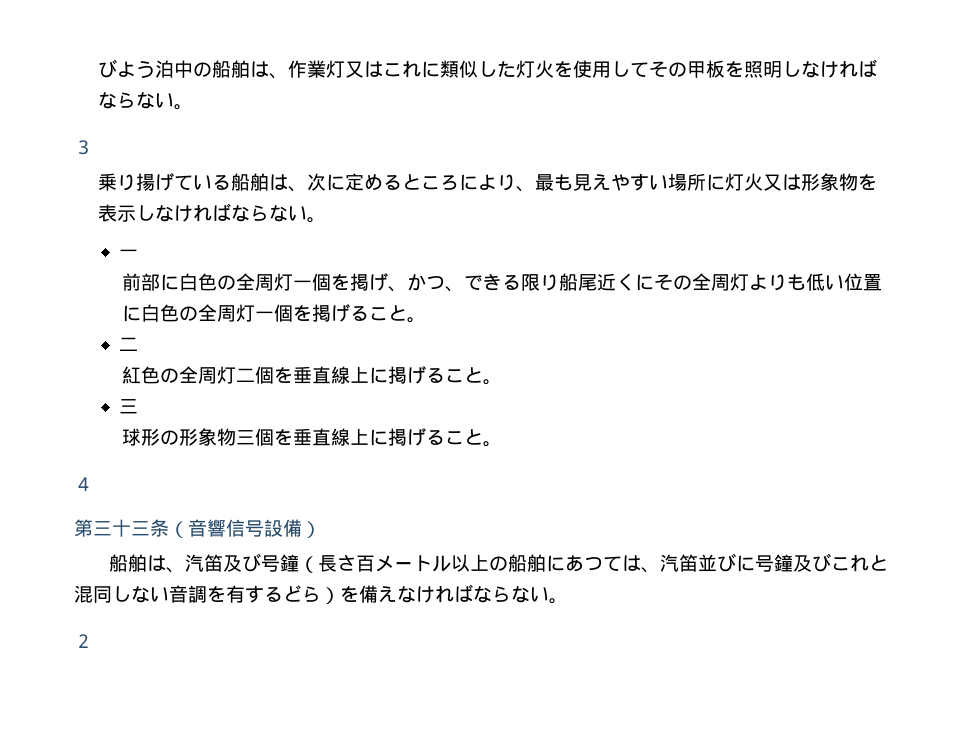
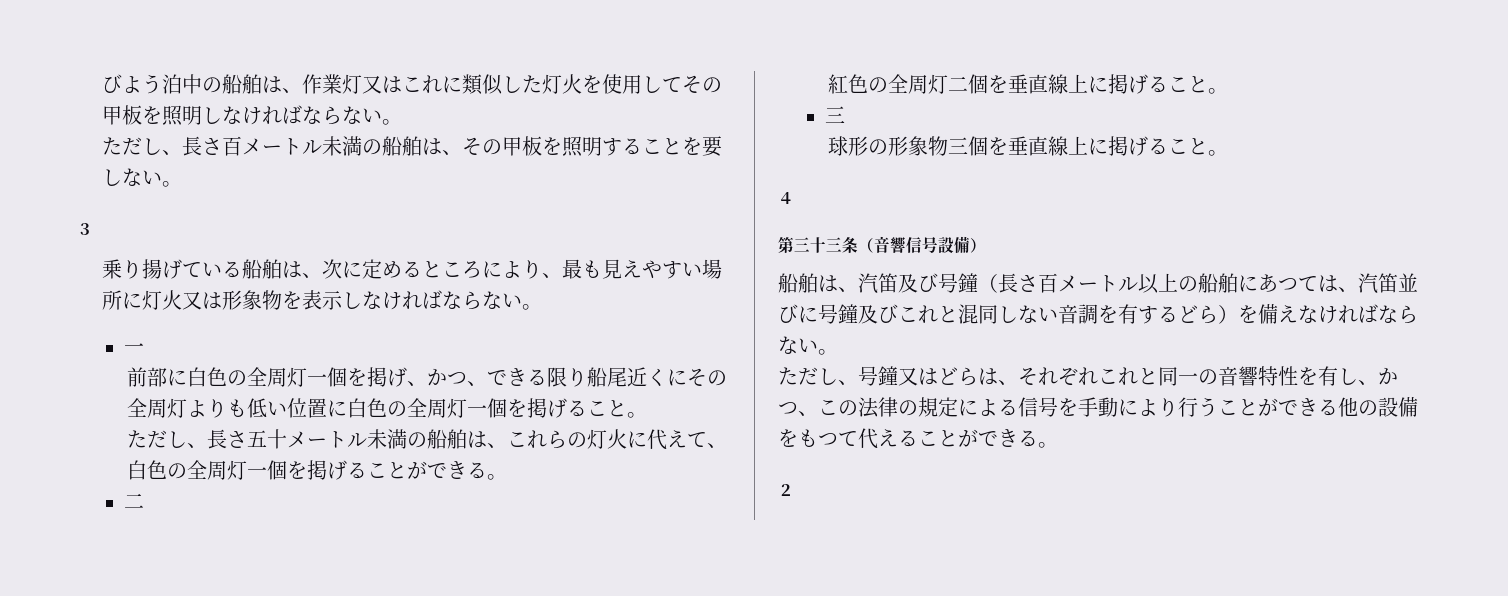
+ ただし、長さ百メートル未満の船舶は、その甲板を照明することを要しない。
+ ただし、長さ五十メートル未満の船舶は、これらの灯火に代えて、白色の全周灯一個を掲げることができる。
+ ただし、号鐘又はどらは、それぞれこれと同一の音響特性を有し、かつ、この法律の規定による信号を手動により行うことができる他の設備をもつて代えることができる。

